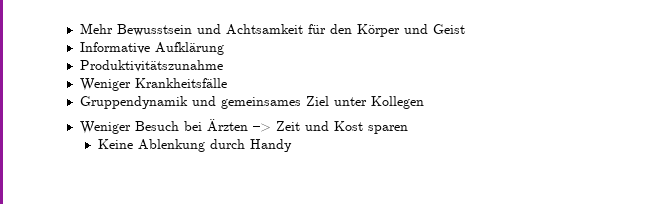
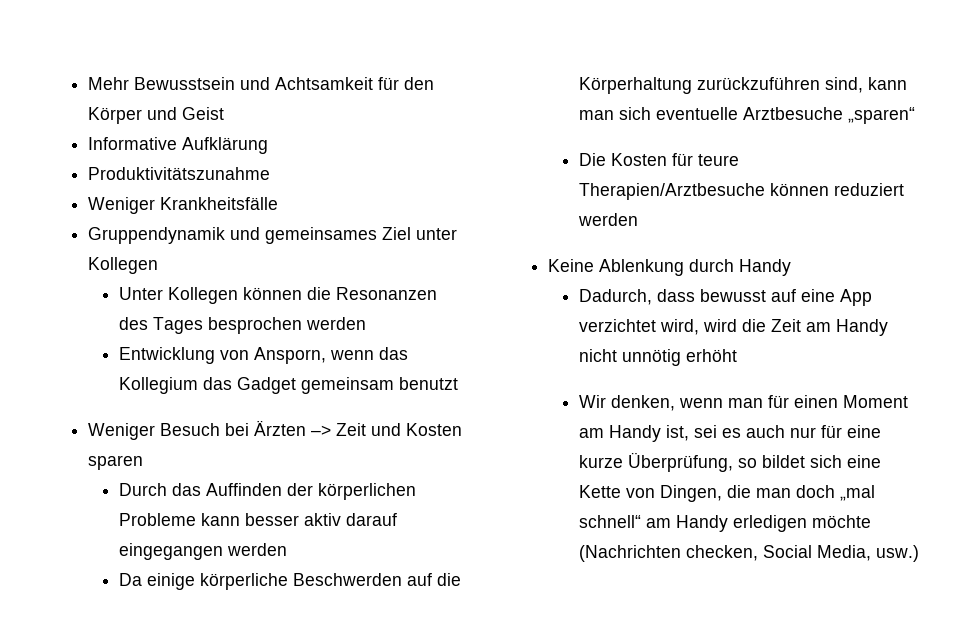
+ Unter Kollegen können die Resonanzen des Tages besprochen werden
+ Entwicklung von Ansporn, wenn das Kollegium das Gadget gemeinsam benutzt
- Weniger Besuch bei Ärzten –> Zeit und Kost sparen
+ Weniger Besuch bei Ärzten –> Zeit und Kosten sparen
+ Durch das Auffinden der körperlichen Probleme kann besser aktiv darauf eingegangen werden
+ Da einige körperliche Beschwerden auf die Körperhaltung zurückzuführen sind, kann man sich eventuelle Arztbesuche „sparen“
+ Die Kosten für teure Therapien/Arztbesuche können reduziert werden
  Keine Ablenkung durch Handy
+ Dadurch, dass bewusst auf eine App verzichtet wird, wird die Zeit am Handy nicht unnötig erhöht
+ Wir denken, wenn man für einen Moment am Handy ist, sei es auch nur für eine kurze Überprüfung, so bildet sich eine Kette von Dingen, die man doch „mal schnell“ am Handy erledigen möchte (Nachrichten checken, Social Media, usw.)

